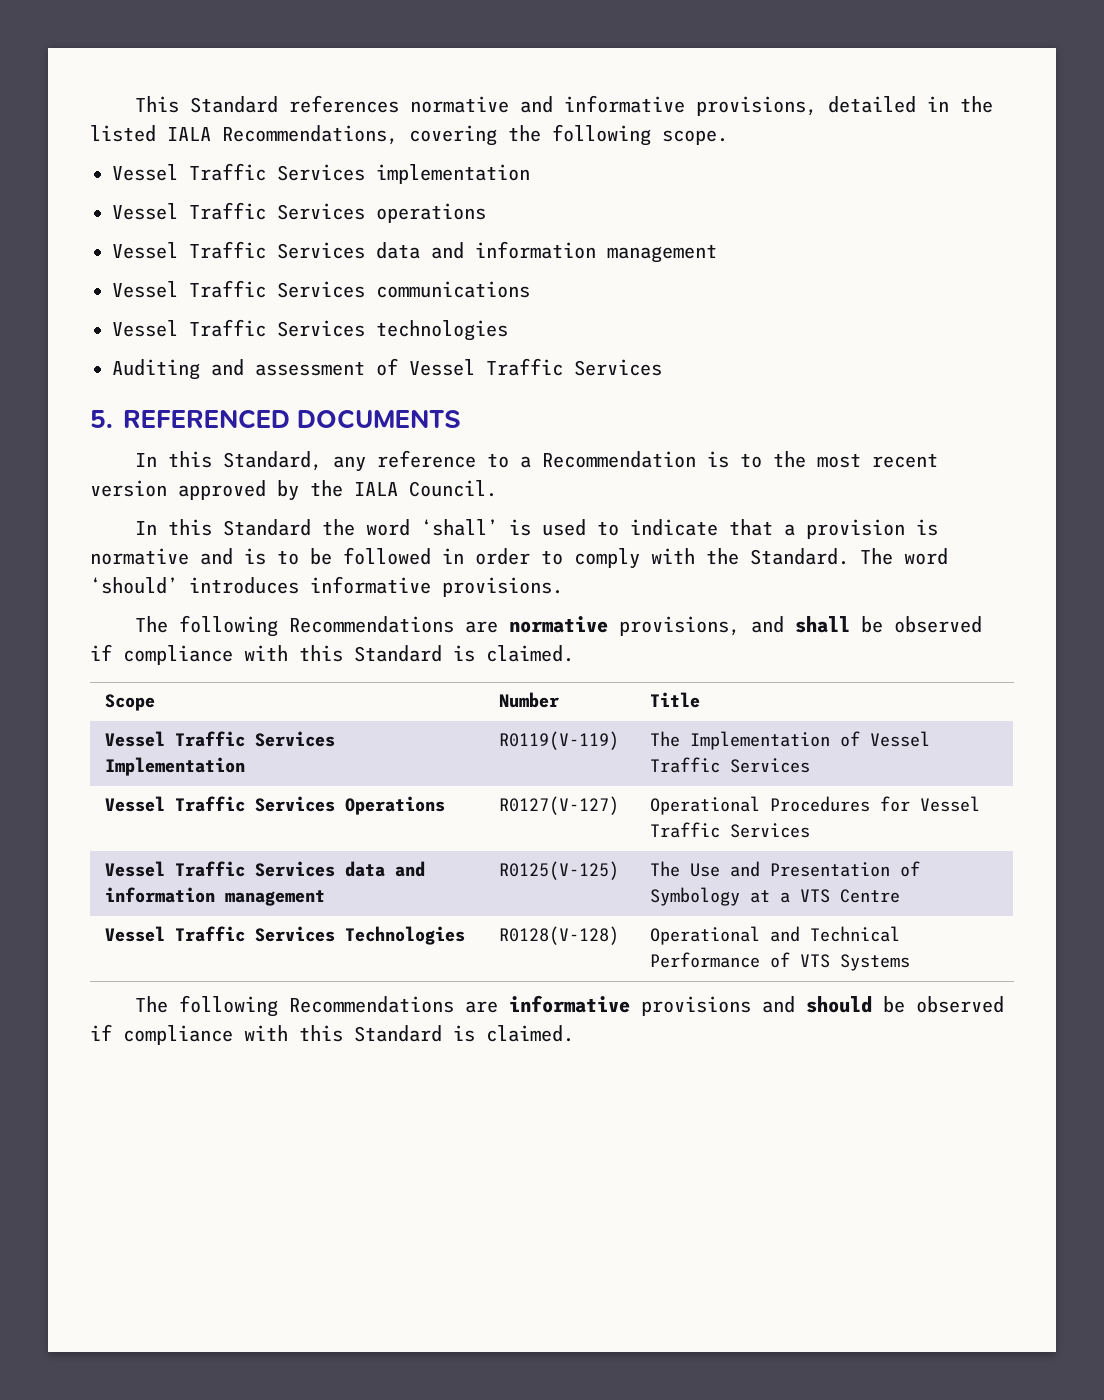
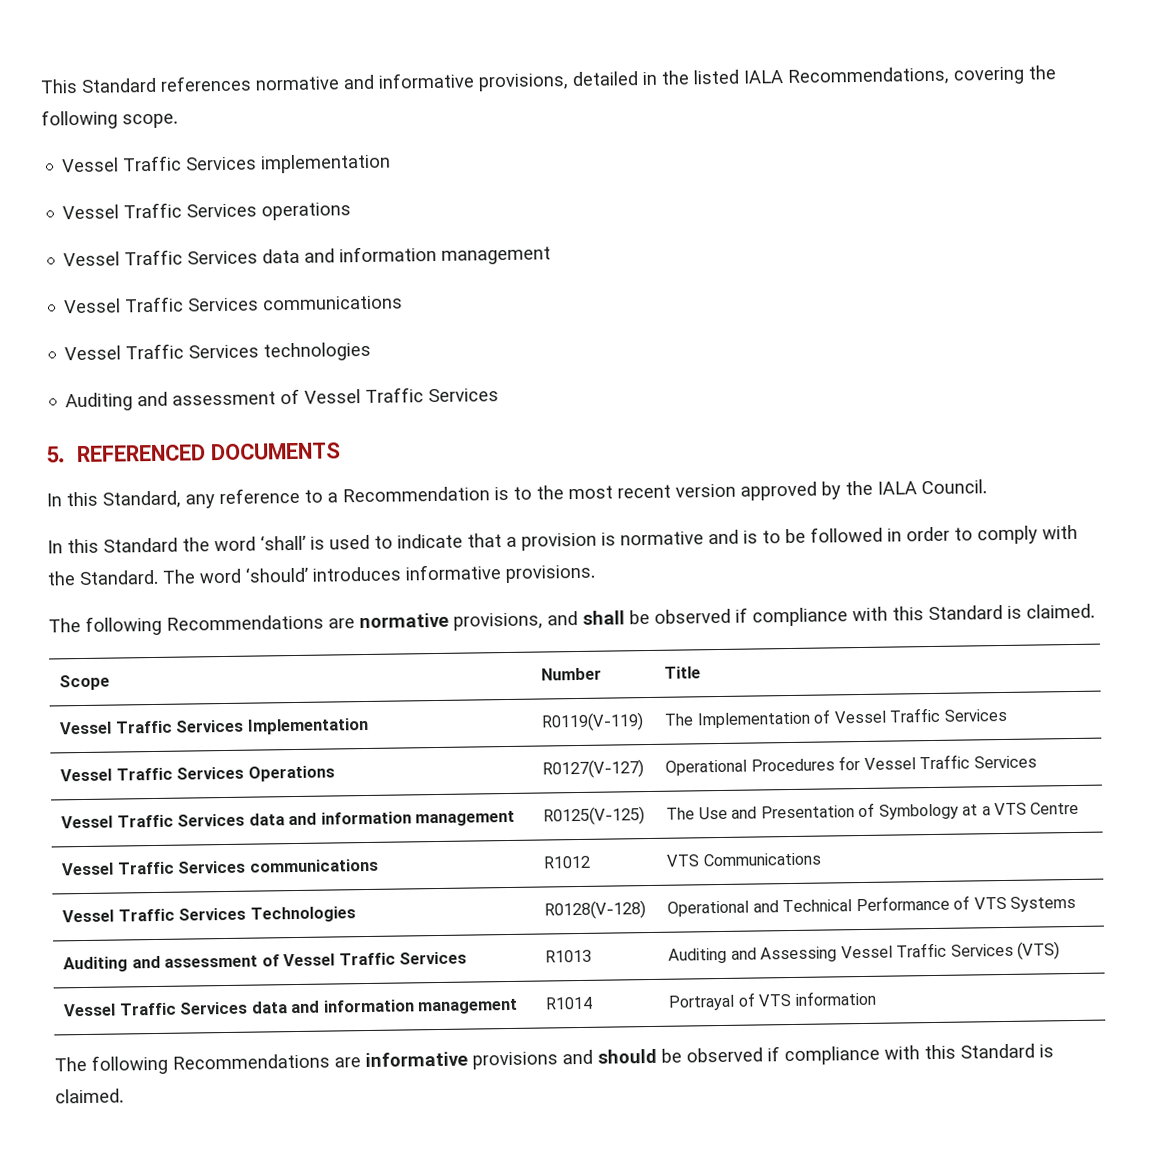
+ Vessel Traffic Services communications | R1012 | VTS Communications
+ Auditing and assessment of Vessel Traffic Services | R1013 | Auditing and Assessing Vessel Traffic Services (VTS)
+ Vessel Traffic Services data and information management | R1014 | Portrayal of VTS information

